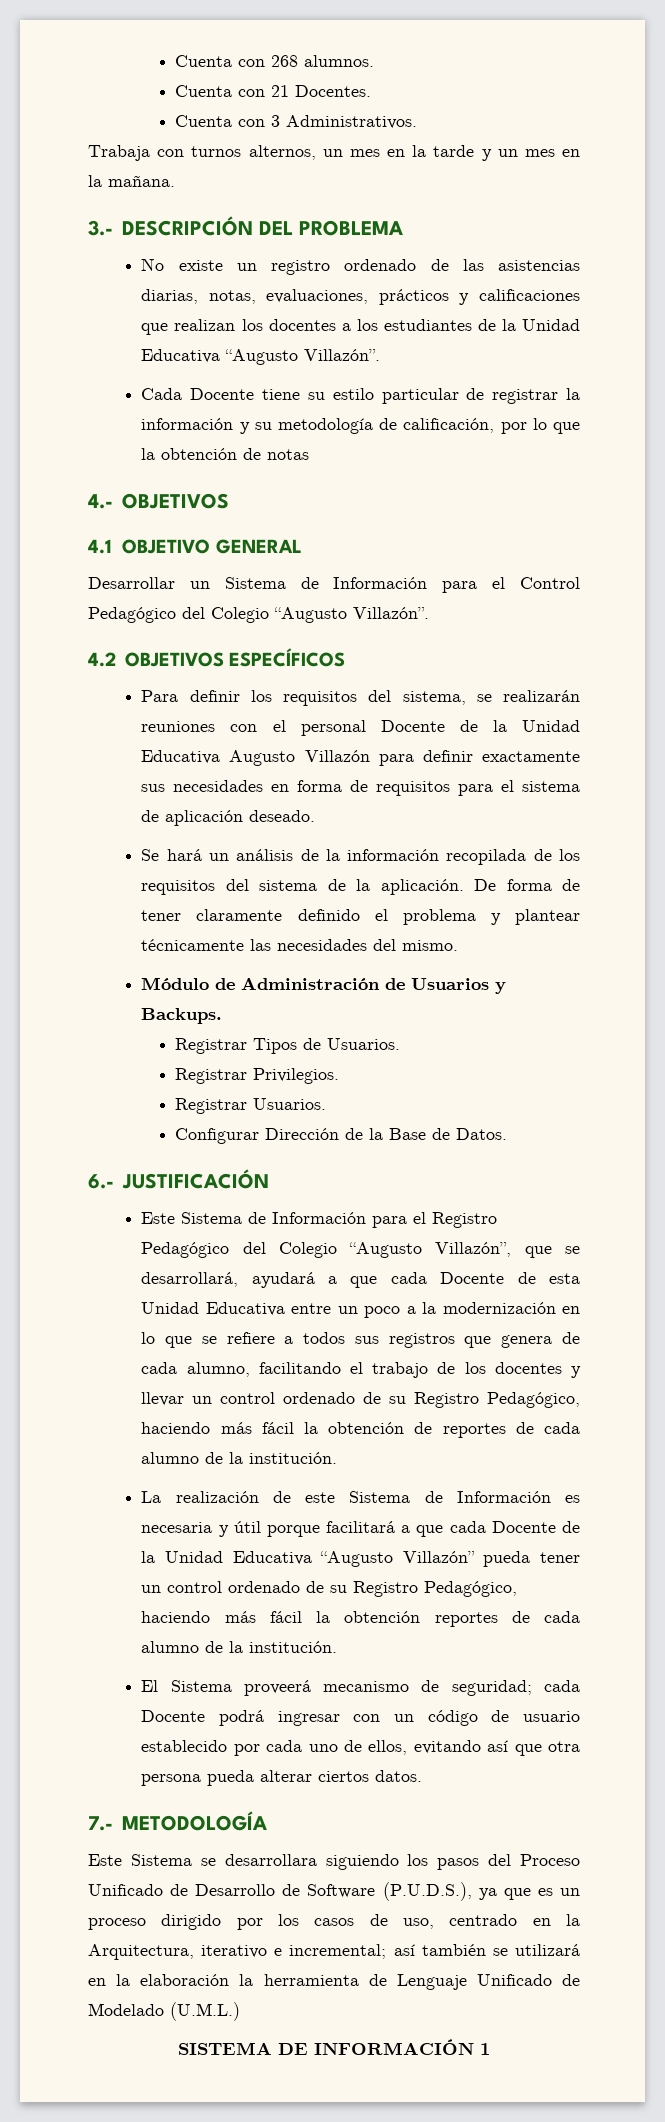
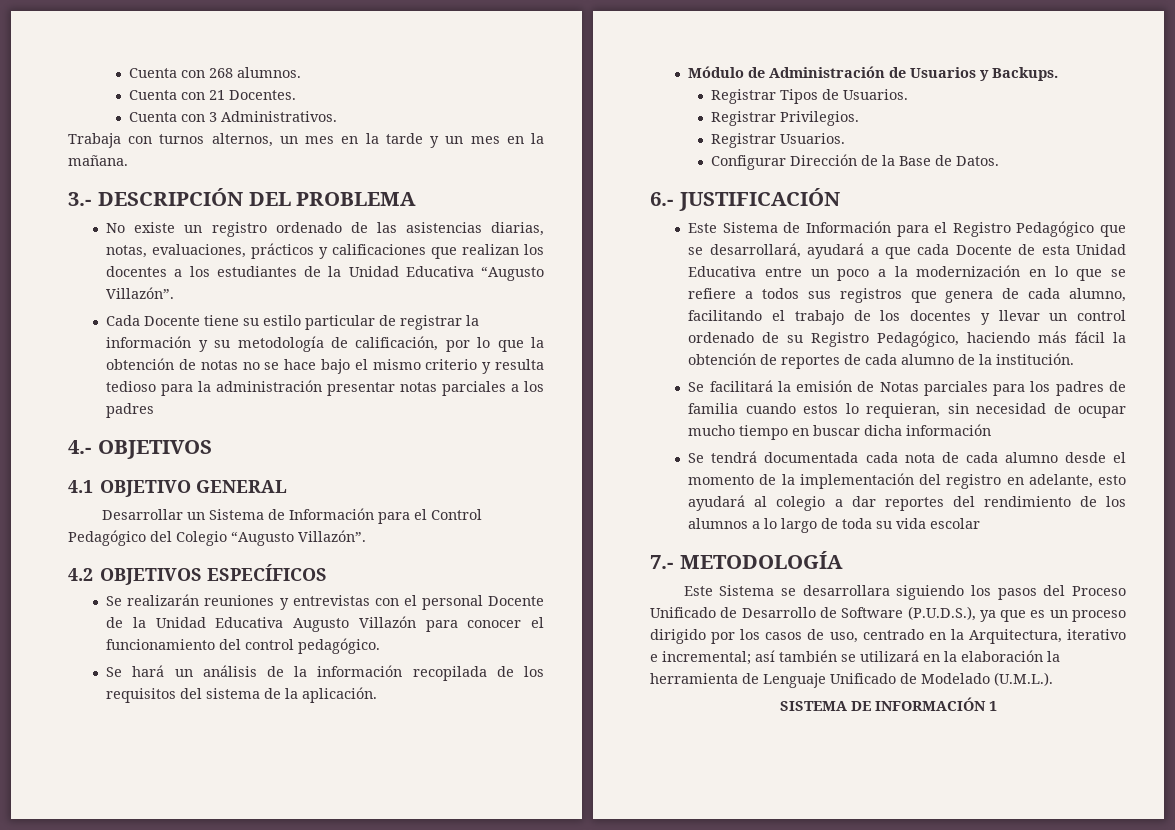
- Cada Docente tiene su estilo particular de registrar la información y su metodología de calificación, por lo que la obtención de notas
+ Cada Docente tiene su estilo particular de registrar la información y su metodología de calificación, por lo que la obtención de notas no se hace bajo el mismo criterio y resulta tedioso para la administración presentar notas parciales a los padres
- Para definir los requisitos del sistema, se realizarán reuniones con el personal Docente de la Unidad Educativa Augusto Villazón para definir exactamente sus necesidades en forma de requisitos para el sistema de aplicación deseado.
+ Se realizarán reuniones y entrevistas con el personal Docente de la Unidad Educativa Augusto Villazón para conocer el funcionamiento del control pedagógico.
- De forma de tener claramente definido el problema y plantear técnicamente las necesidades del mismo.
- Este Sistema de Información para el Registro Pedagógico del Colegio “Augusto Villazón”, que se desarrollará, ayudará a que cada Docente de esta Unidad Educativa entre un poco a la modernización en lo que se refiere a todos sus registros que genera de cada alumno, facilitando el trabajo de los docentes y llevar un control ordenado de su Registro Pedagógico, haciendo más fácil la obtención de reportes de cada alumno de la institución.
+ Este Sistema de Información para el Registro Pedagógico que se desarrollará, ayudará a que cada Docente de esta Unidad Educativa entre un poco a la modernización en lo que se refiere a todos sus registros que genera de cada alumno, facilitando el trabajo de los docentes y llevar un control ordenado de su Registro Pedagógico, haciendo más fácil la obtención de reportes de cada alumno de la institución.
- La realización de este Sistema de Información es necesaria y útil porque facilitará a que cada Docente de la Unidad Educativa “Augusto Villazón” pueda tener un control ordenado de su Registro Pedagógico, haciendo más fácil la obtención reportes de cada alumno de la institución.
- El Sistema proveerá mecanismo de seguridad; cada Docente podrá ingresar con un código de usuario establecido por cada uno de ellos, evitando así que otra persona pueda alterar ciertos datos.
+ Se facilitará la emisión de Notas parciales para los padres de familia cuando estos lo requieran, sin necesidad de ocupar mucho tiempo en buscar dicha información
+ Se tendrá documentada cada nota de cada alumno desde el momento de la implementación del registro en adelante, esto ayudará al colegio a dar reportes del rendimiento de los alumnos a lo largo de toda su vida escolar
- Este Sistema se desarrollara siguiendo los pasos del Proceso Unificado de Desarrollo de Software (P.U.D.S.), ya que es un proceso dirigido por los casos de uso, centrado en la Arquitectura, iterativo e incremental; así también se utilizará en la elaboración la herramienta de Lenguaje Unificado de Modelado (U.M.L.)
+ Este Sistema se desarrollara siguiendo los pasos del Proceso Unificado de Desarrollo de Software (P.U.D.S.), ya que es un proceso dirigido por los casos de uso, centrado en la Arquitectura, iterativo e incremental; así también se utilizará en la elaboración la herramienta de Lenguaje Unificado de Modelado (U.M.L.).

